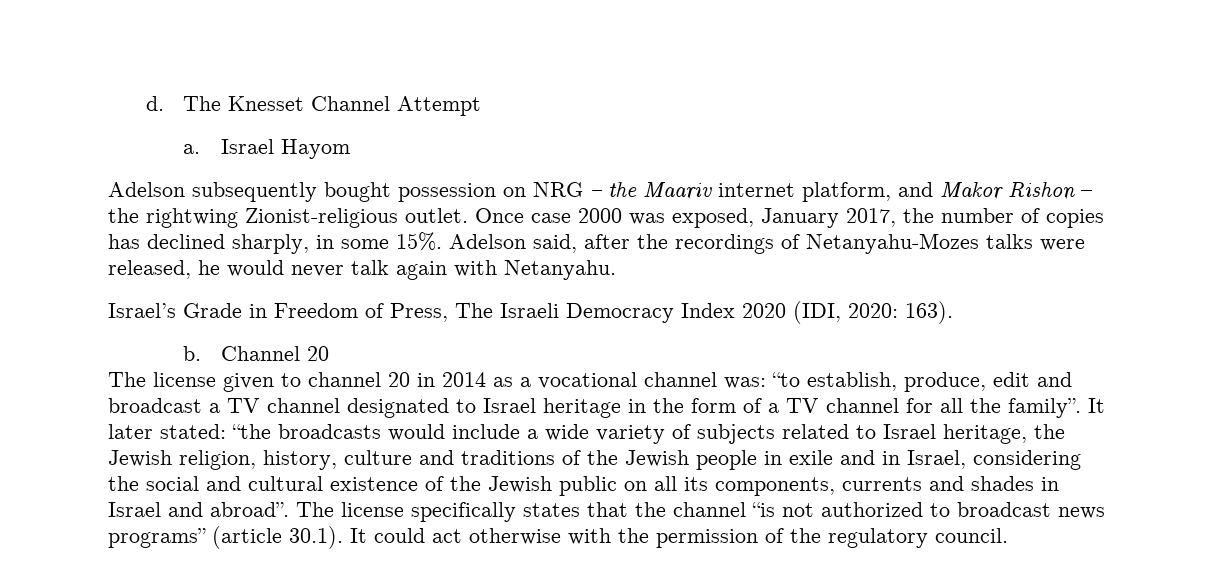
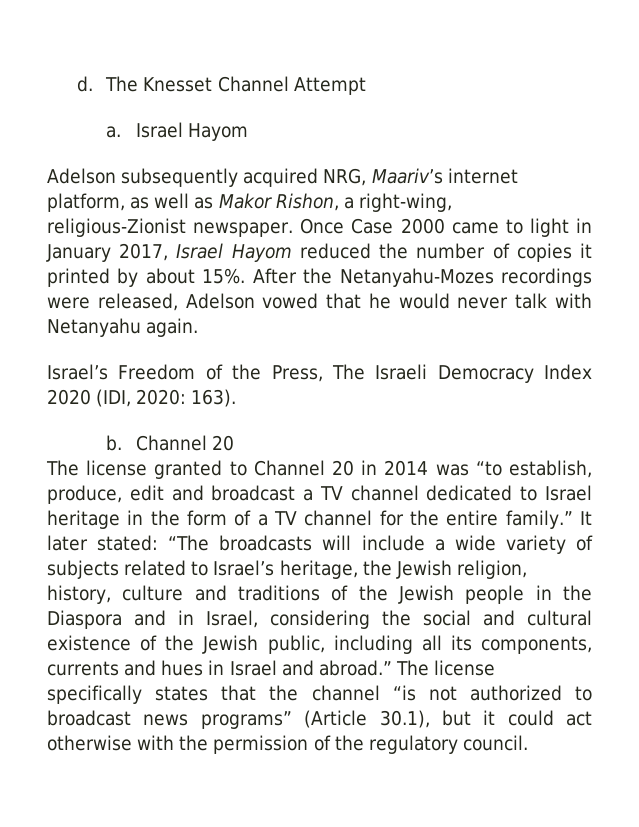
- Adelson subsequently bought possession on NRG – the Maariv internet platform, and Makor Rishon – the rightwing Zionist-religious outlet. Once case 2000 was exposed, January 2017, the number of copies has declined sharply, in some 15%. Adelson said, after the recordings of Netanyahu-Mozes talks were released, he would never talk again with Netanyahu.
- Israel’s Grade in Freedom of Press, The Israeli Democracy Index 2020 (IDI, 2020: 163).
+ Adelson subsequently acquired NRG, Maariv’s internet platform, as well as Makor Rishon, a right-wing, religious-Zionist newspaper. Once Case 2000 came to light in January 2017, Israel Hayom reduced the number of copies it printed by about 15%. After the Netanyahu-Mozes recordings were released, Adelson vowed that he would never talk with Netanyahu again.
+ Israel’s Freedom of the Press, The Israeli Democracy Index 2020 (IDI, 2020: 163).
- The license given to channel 20 in 2014 as a vocational channel was: “to establish, produce, edit and broadcast a TV channel designated to Israel heritage in the form of a TV channel for all the family”. It later stated: “the broadcasts would include a wide variety of subjects related to Israel heritage, the Jewish religion, history, culture and traditions of the Jewish people in exile and in Israel, considering the social and cultural existence of the Jewish public on all its components, currents and shades in Israel and abroad”.
+ The license granted to Channel 20 in 2014 was “to establish, produce, edit and broadcast a TV channel dedicated to Israel heritage in the form of a TV channel for the entire family.” It later stated: “The broadcasts will include a wide variety of subjects related to Israel’s heritage, the Jewish religion, history, culture and traditions of the Jewish people in the Diaspora and in Israel, considering the social and cultural existence of the Jewish public, including all its components, currents and hues in Israel and abroad.”
- The license specifically states that the channel “is not authorized to broadcast news programs” (article 30.1). It could act otherwise with the permission of the regulatory council.
+ The license specifically states that the channel “is not authorized to broadcast news programs” (Article 30.1), but it could act otherwise with the permission of the regulatory council.

